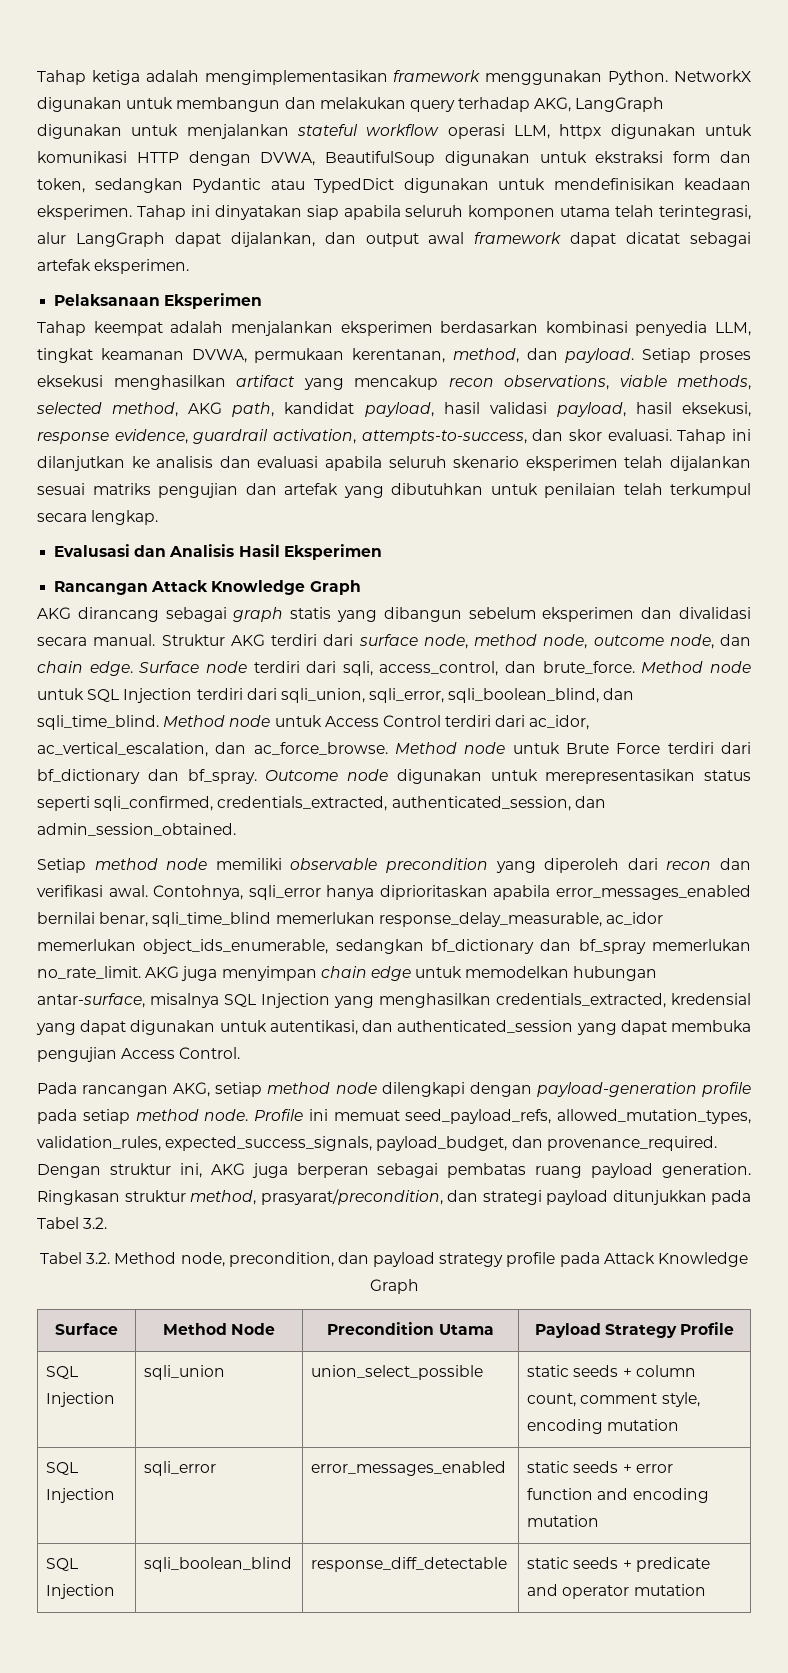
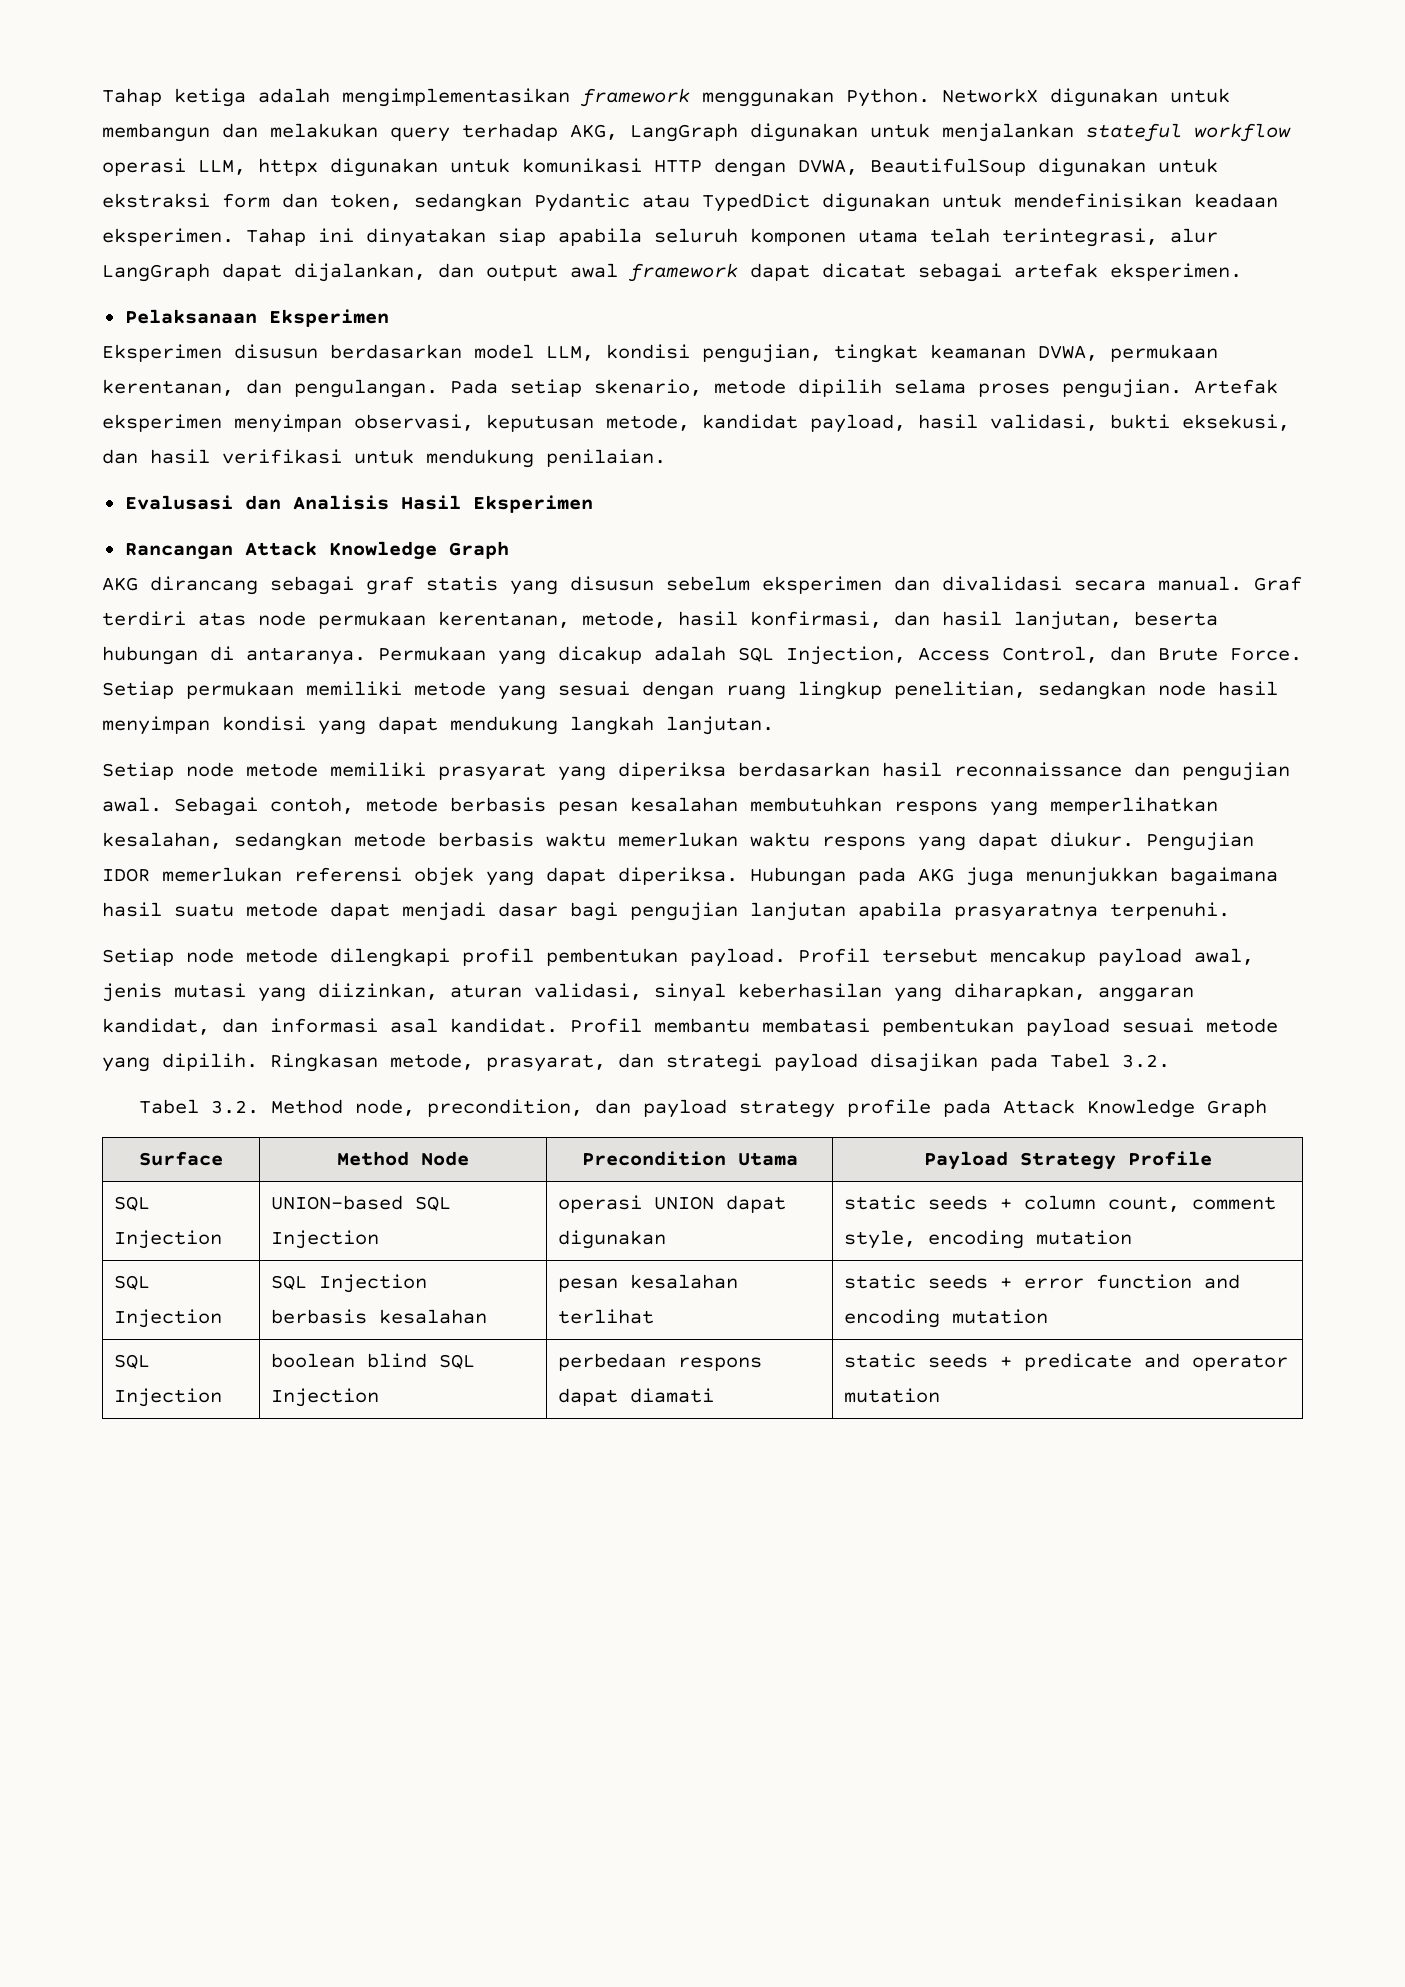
- Tahap keempat adalah menjalankan eksperimen berdasarkan kombinasi penyedia LLM, tingkat keamanan DVWA, permukaan kerentanan, method, dan payload. Setiap proses eksekusi menghasilkan artifact yang mencakup recon observations, viable methods, selected method, AKG path, kandidat payload, hasil validasi payload, hasil eksekusi, response evidence, guardrail activation, attempts-to-success, dan skor evaluasi. Tahap ini dilanjutkan ke analisis dan evaluasi apabila seluruh skenario eksperimen telah dijalankan sesuai matriks pengujian dan artefak yang dibutuhkan untuk penilaian telah terkumpul secara lengkap.
+ Eksperimen disusun berdasarkan model LLM, kondisi pengujian, tingkat keamanan DVWA, permukaan kerentanan, dan pengulangan. Pada setiap skenario, metode dipilih selama proses pengujian. Artefak eksperimen menyimpan observasi, keputusan metode, kandidat payload, hasil validasi, bukti eksekusi, dan hasil verifikasi untuk mendukung penilaian.
- AKG dirancang sebagai graph statis yang dibangun sebelum eksperimen dan divalidasi secara manual.
+ AKG dirancang sebagai graf statis yang disusun sebelum eksperimen dan divalidasi secara manual.
- Struktur AKG terdiri dari surface node, method node, outcome node, dan chain edge. Surface node terdiri dari sqli, access_control, dan brute_force. Method node untuk SQL Injection terdiri dari sqli_union, sqli_error, sqli_boolean_blind, dan sqli_time_blind. Method node untuk Access Control terdiri dari ac_idor, ac_vertical_escalation, dan ac_force_browse. Method node untuk Brute Force terdiri dari bf_dictionary dan bf_spray. Outcome node digunakan untuk merepresentasikan status seperti sqli_confirmed, credentials_extracted, authenticated_session, dan admin_session_obtained.
- Setiap method node memiliki observable precondition yang diperoleh dari recon dan verifikasi awal. Contohnya, sqli_error hanya diprioritaskan apabila error_messages_enabled bernilai benar, sqli_time_blind memerlukan response_delay_measurable, ac_idor memerlukan object_ids_enumerable, sedangkan bf_dictionary dan bf_spray memerlukan no_rate_limit. AKG juga menyimpan chain edge untuk memodelkan hubungan antar-surface, misalnya SQL Injection yang menghasilkan credentials_extracted, kredensial yang dapat digunakan untuk autentikasi, dan authenticated_session yang dapat membuka pengujian Access Control.
- Pada rancangan AKG, setiap method node dilengkapi dengan payload-generation profile pada setiap method node. Profile ini memuat seed_payload_refs, allowed_mutation_types, validation_rules, expected_success_signals, payload_budget, dan provenance_required. Dengan struktur ini, AKG juga berperan sebagai pembatas ruang payload generation. Ringkasan struktur method, prasyarat/precondition, dan strategi payload ditunjukkan pada Tabel 3.2.
+ Graf terdiri atas node permukaan kerentanan, metode, hasil konfirmasi, dan hasil lanjutan, beserta hubungan di antaranya. Permukaan yang dicakup adalah SQL Injection, Access Control, dan Brute Force. Setiap permukaan memiliki metode yang sesuai dengan ruang lingkup penelitian, sedangkan node hasil menyimpan kondisi yang dapat mendukung langkah lanjutan.
+ Setiap node metode memiliki prasyarat yang diperiksa berdasarkan hasil reconnaissance dan pengujian awal. Sebagai contoh, metode berbasis pesan kesalahan membutuhkan respons yang memperlihatkan kesalahan, sedangkan metode berbasis waktu memerlukan waktu respons yang dapat diukur. Pengujian IDOR memerlukan referensi objek yang dapat diperiksa. Hubungan pada AKG juga menunjukkan bagaimana hasil suatu metode dapat menjadi dasar bagi pengujian lanjutan apabila prasyaratnya terpenuhi.
+ Setiap node metode dilengkapi profil pembentukan payload. Profil tersebut mencakup payload awal, jenis mutasi yang diizinkan, aturan validasi, sinyal keberhasilan yang diharapkan, anggaran kandidat, dan informasi asal kandidat. Profil membantu membatasi pembentukan payload sesuai metode yang dipilih. Ringkasan metode, prasyarat, dan strategi payload disajikan pada Tabel 3.2.
- SQL Injection | sqli_union | union_select_possible | static seeds + column count, comment style, encoding mutation
+ SQL Injection | UNION-based SQL Injection | operasi UNION dapat digunakan | static seeds + column count, comment style, encoding mutation
- SQL Injection | sqli_error | error_messages_enabled | static seeds + error function and encoding mutation
+ SQL Injection | SQL Injection berbasis kesalahan | pesan kesalahan terlihat | static seeds + error function and encoding mutation
- SQL Injection | sqli_boolean_blind | response_diff_detectable | static seeds + predicate and operator mutation
+ SQL Injection | boolean blind SQL Injection | perbedaan respons dapat diamati | static seeds + predicate and operator mutation

